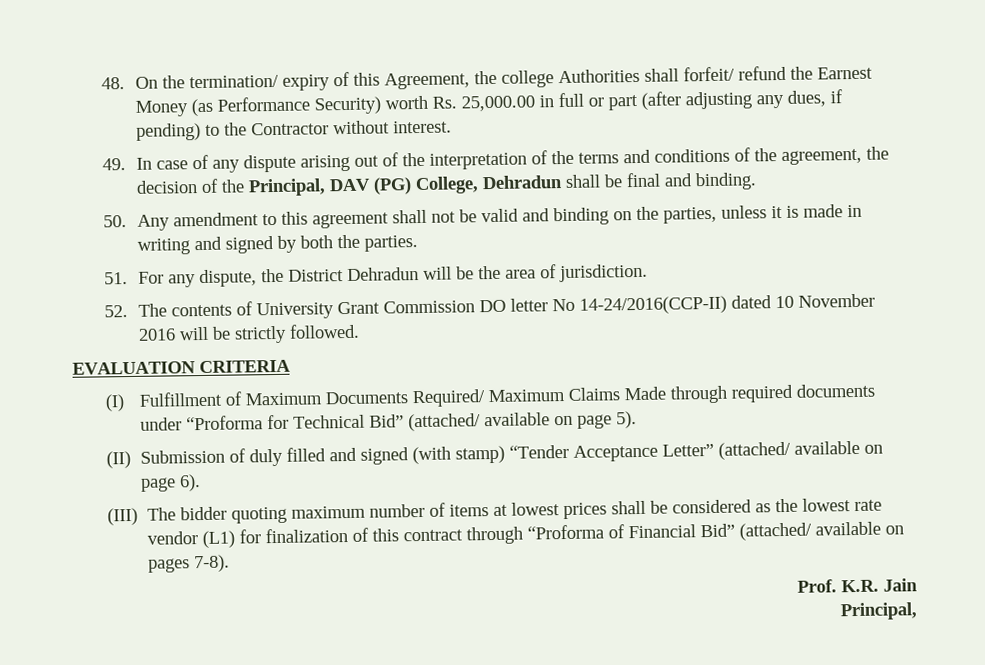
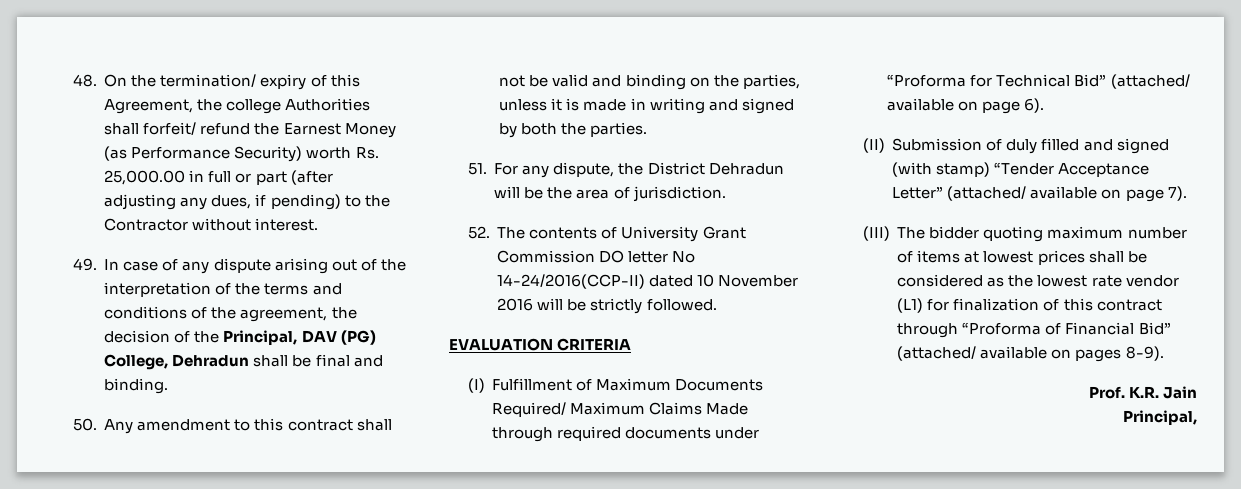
- 50. Any amendment to this agreement shall not be valid and binding on the parties, unless it is made in writing and signed by both the parties.
+ 50. Any amendment to this contract shall not be valid and binding on the parties, unless it is made in writing and signed by both the parties.
- (I) Fulfillment of Maximum Documents Required/ Maximum Claims Made through required documents under “Proforma for Technical Bid” (attached/ available on page 5).
+ (I) Fulfillment of Maximum Documents Required/ Maximum Claims Made through required documents under “Proforma for Technical Bid” (attached/ available on page 6).
- (II) Submission of duly filled and signed (with stamp) “Tender Acceptance Letter” (attached/ available on page 6).
+ (II) Submission of duly filled and signed (with stamp) “Tender Acceptance Letter” (attached/ available on page 7).
- (III) The bidder quoting maximum number of items at lowest prices shall be considered as the lowest rate vendor (L1) for finalization of this contract through “Proforma of Financial Bid” (attached/ available on pages 7-8).
+ (III) The bidder quoting maximum number of items at lowest prices shall be considered as the lowest rate vendor (L1) for finalization of this contract through “Proforma of Financial Bid” (attached/ available on pages 8-9).

